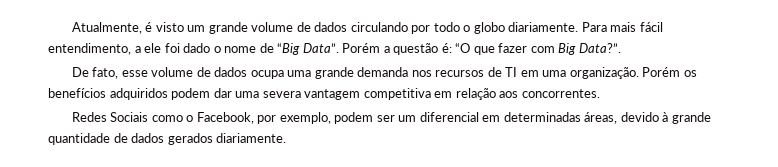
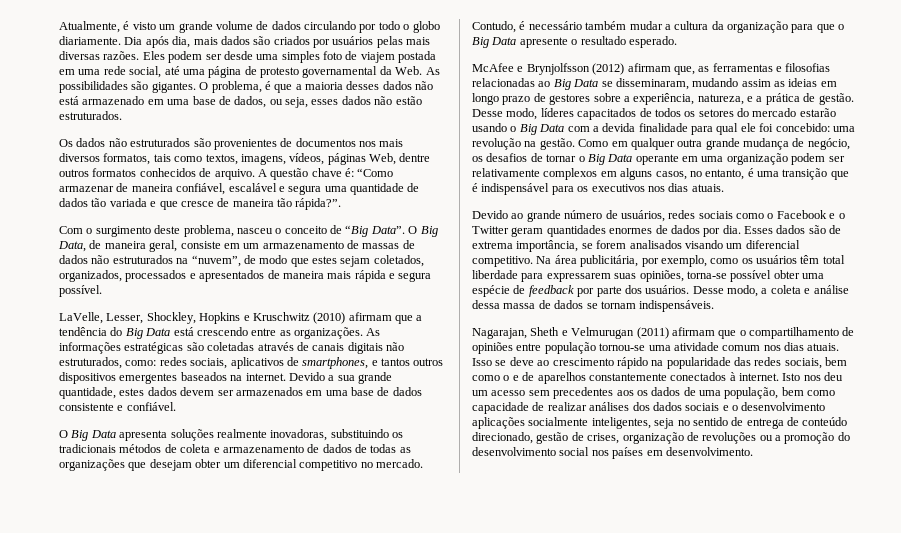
- Para mais fácil entendimento, a ele foi dado o nome de “Big Data”. Porém a questão é: “O que fazer com Big Data?”.
- De fato, esse volume de dados ocupa uma grande demanda nos recursos de TI em uma organização. Porém os benefícios adquiridos podem dar uma severa vantagem competitiva em relação aos concorrentes.
- Redes Sociais como o Facebook, por exemplo, podem ser um diferencial em determinadas áreas, devido à grande quantidade de dados gerados diariamente.
+ Dia após dia, mais dados são criados por usuários pelas mais diversas razões. Eles podem ser desde uma simples foto de viajem postada em uma rede social, até uma página de protesto governamental da Web. As possibilidades são gigantes. O problema, é que a maioria desses dados não está armazenado em uma base de dados, ou seja, esses dados não estão estruturados.
+ Os dados não estruturados são provenientes de documentos nos mais diversos formatos, tais como textos, imagens, vídeos, páginas Web, dentre outros formatos conhecidos de arquivo. A questão chave é: “Como armazenar de maneira confiável, escalável e segura uma quantidade de dados tão variada e que cresce de maneira tão rápida?”.
+ Com o surgimento deste problema, nasceu o conceito de “Big Data”. O Big Data, de maneira geral, consiste em um armazenamento de massas de dados não estruturados na “nuvem”, de modo que estes sejam coletados, organizados, processados e apresentados de maneira mais rápida e segura possível.
+ LaVelle, Lesser, Shockley, Hopkins e Kruschwitz (2010) afirmam que a tendência do Big Data está crescendo entre as organizações. As informações estratégicas são coletadas através de canais digitais não estruturados, como: redes sociais, aplicativos de smartphones, e tantos outros dispositivos emergentes baseados na internet. Devido a sua grande quantidade, estes dados devem ser armazenados em uma base de dados consistente e confiável.
+ O Big Data apresenta soluções realmente inovadoras, substituindo os tradicionais métodos de coleta e armazenamento de dados de todas as organizações que desejam obter um diferencial competitivo no mercado. Contudo, é necessário também mudar a cultura da organização para que o Big Data apresente o resultado esperado.
+ McAfee e Brynjolfsson (2012) afirmam que, as ferramentas e filosofias relacionadas ao Big Data se disseminaram, mudando assim as ideias em longo prazo de gestores sobre a experiência, natureza, e a prática de gestão. Desse modo, líderes capacitados de todos os setores do mercado estarão usando o Big Data com a devida finalidade para qual ele foi concebido: uma revolução na gestão. Como em qualquer outra grande mudança de negócio, os desafios de tornar o Big Data operante em uma organização podem ser relativamente complexos em alguns casos, no entanto, é uma transição que é indispensável para os executivos nos dias atuais.
+ Devido ao grande número de usuários, redes sociais como o Facebook e o Twitter geram quantidades enormes de dados por dia. Esses dados são de extrema importância, se forem analisados visando um diferencial competitivo. Na área publicitária, por exemplo, como os usuários têm total liberdade para expressarem suas opiniões, torna-se possível obter uma espécie de feedback por parte dos usuários. Desse modo, a coleta e análise dessa massa de dados se tornam indispensáveis.
+ Nagarajan, Sheth e Velmurugan (2011) afirmam que o compartilhamento de opiniões entre população tornou-se uma atividade comum nos dias atuais. Isso se deve ao crescimento rápido na popularidade das redes sociais, bem como o e de aparelhos constantemente conectados à internet. Isto nos deu um acesso sem precedentes aos os dados de uma população, bem como capacidade de realizar análises dos dados sociais e o desenvolvimento aplicações socialmente inteligentes, seja no sentido de entrega de conteúdo direcionado, gestão de crises, organização de revoluções ou a promoção do desenvolvimento social nos países em desenvolvimento.

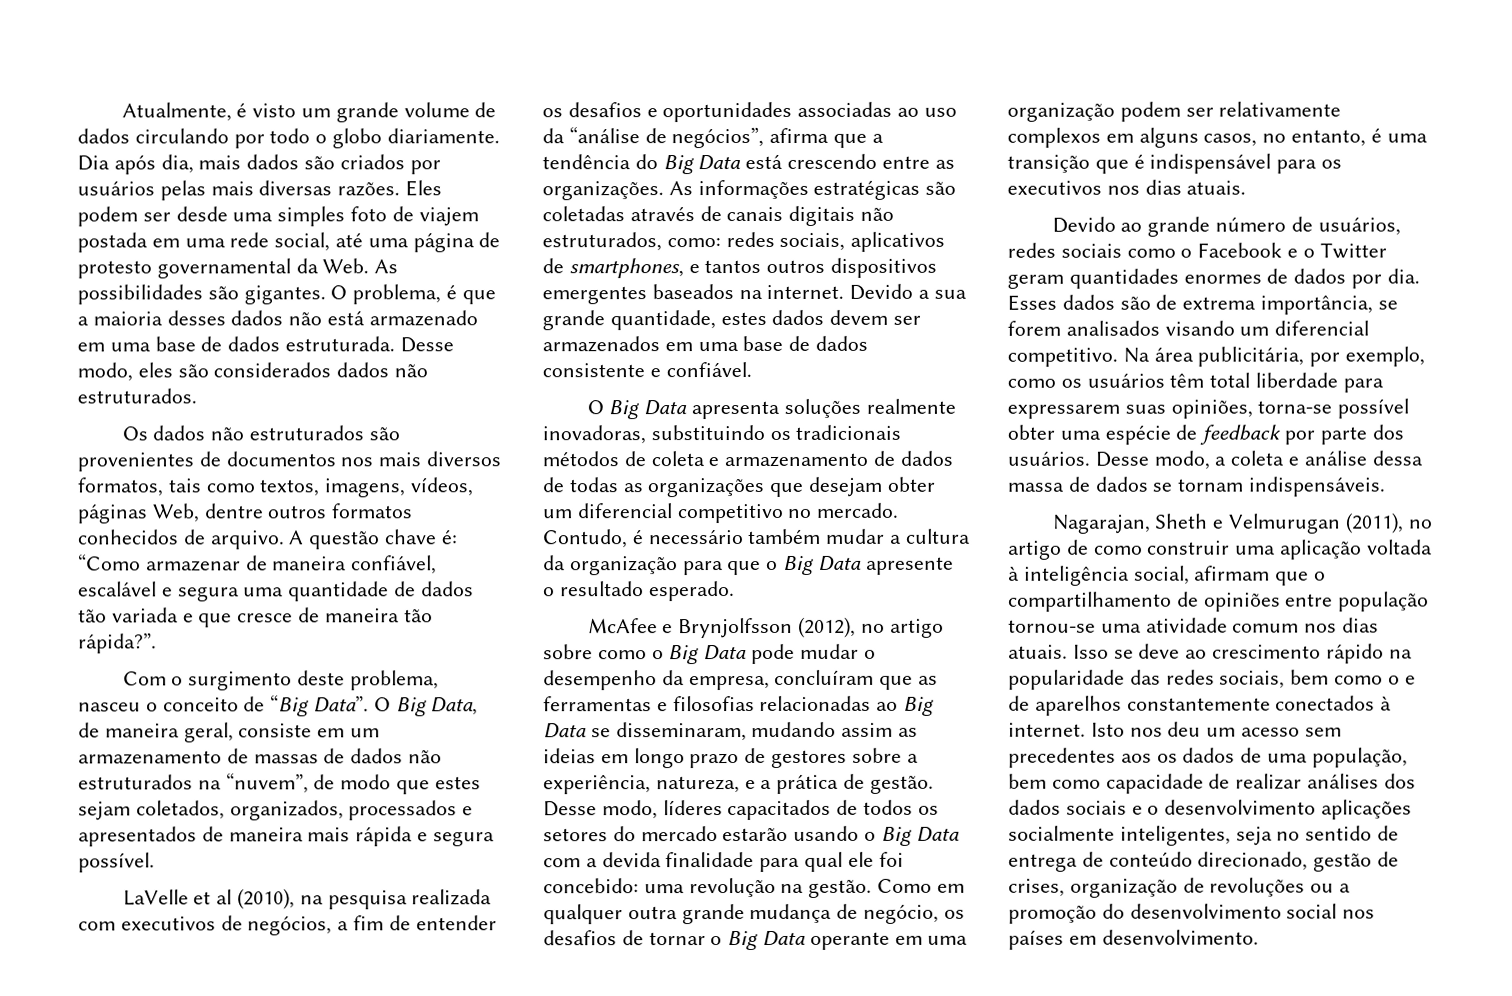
- O problema, é que a maioria desses dados não está armazenado em uma base de dados, ou seja, esses dados não estão estruturados.
+ O problema, é que a maioria desses dados não está armazenado em uma base de dados estruturada. Desse modo, eles são considerados dados não estruturados.
- LaVelle, Lesser, Shockley, Hopkins e Kruschwitz (2010) afirmam que a tendência do Big Data está crescendo entre as organizações.
+ LaVelle et al (2010), na pesquisa realizada com executivos de negócios, a fim de entender os desafios e oportunidades associadas ao uso da “análise de negócios”, afirma que a tendência do Big Data está crescendo entre as organizações.
- McAfee e Brynjolfsson (2012) afirmam que, as ferramentas e filosofias relacionadas ao Big Data se disseminaram, mudando assim as ideias em longo prazo de gestores sobre a experiência, natureza, e a prática de gestão.
+ McAfee e Brynjolfsson (2012), no artigo sobre como o Big Data pode mudar o desempenho da empresa, concluíram que as ferramentas e filosofias relacionadas ao Big Data se disseminaram, mudando assim as ideias em longo prazo de gestores sobre a experiência, natureza, e a prática de gestão.
- Nagarajan, Sheth e Velmurugan (2011) afirmam que o compartilhamento de opiniões entre população tornou-se uma atividade comum nos dias atuais.
+ Nagarajan, Sheth e Velmurugan (2011), no artigo de como construir uma aplicação voltada à inteligência social, afirmam que o compartilhamento de opiniões entre população tornou-se uma atividade comum nos dias atuais.

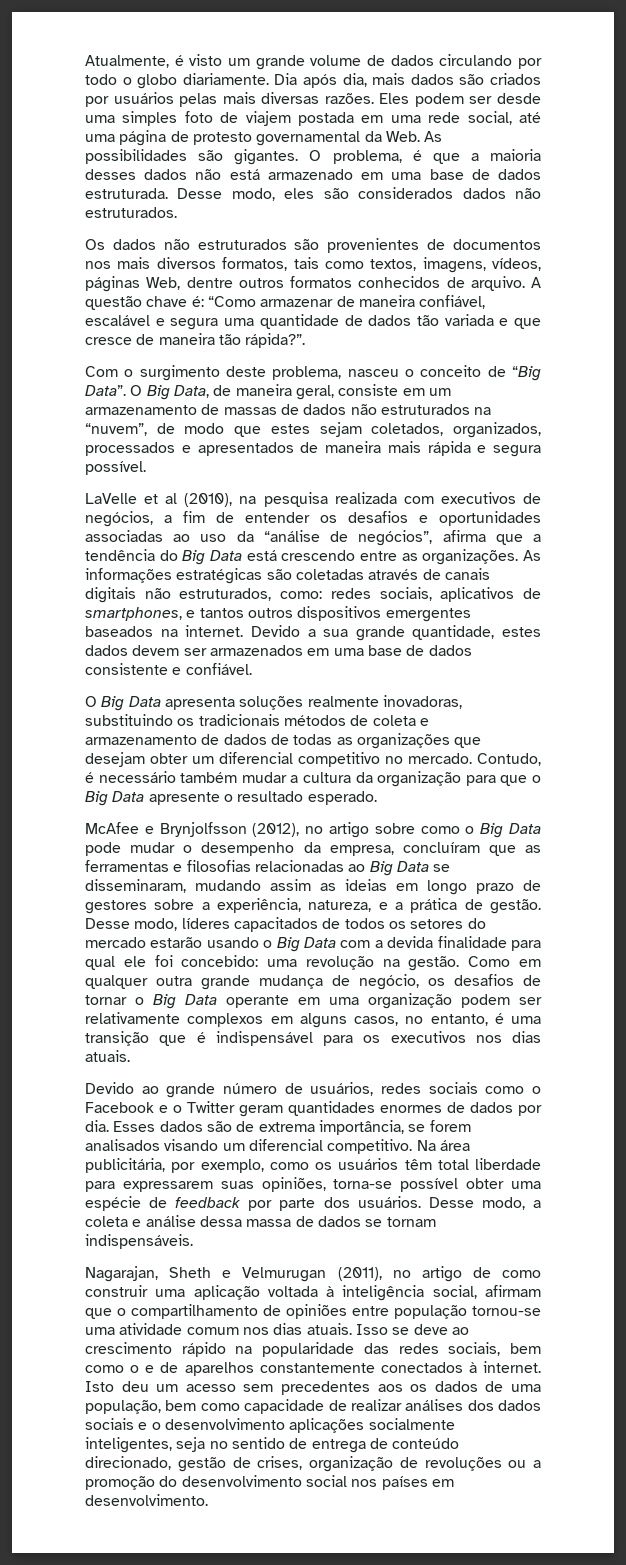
- Isto nos deu um acesso sem precedentes aos os dados de uma população, bem como capacidade de realizar análises dos dados sociais e o desenvolvimento aplicações socialmente inteligentes, seja no sentido de entrega de conteúdo direcionado, gestão de crises, organização de revoluções ou a promoção do desenvolvimento social nos países em desenvolvimento.
+ Isto deu um acesso sem precedentes aos os dados de uma população, bem como capacidade de realizar análises dos dados sociais e o desenvolvimento aplicações socialmente inteligentes, seja no sentido de entrega de conteúdo direcionado, gestão de crises, organização de revoluções ou a promoção do desenvolvimento social nos países em desenvolvimento.

